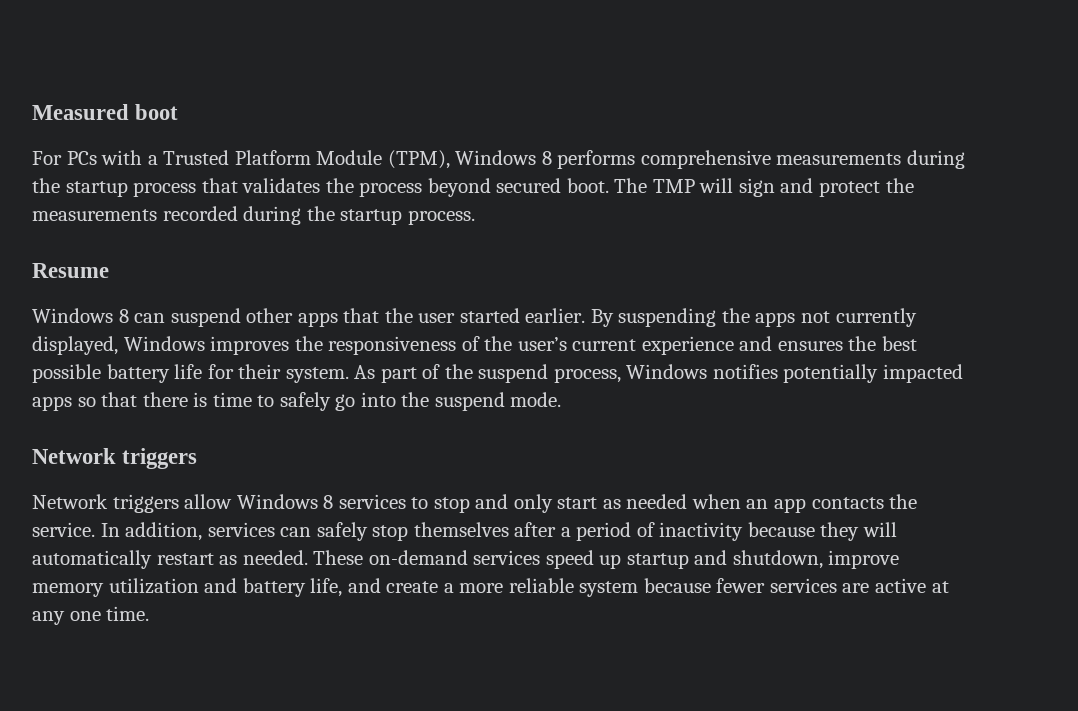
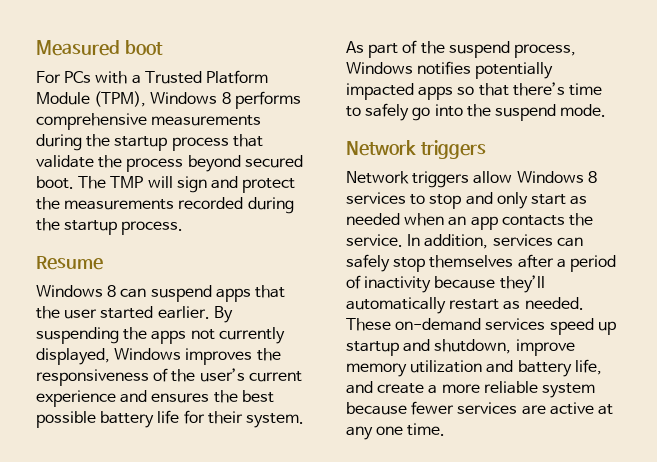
- For PCs with a Trusted Platform Module (TPM), Windows 8 performs comprehensive measurements during the startup process that validates the process beyond secured boot.
+ For PCs with a Trusted Platform Module (TPM), Windows 8 performs comprehensive measurements during the startup process that validate the process beyond secured boot.
- Windows 8 can suspend other apps that the user started earlier.
+ Windows 8 can suspend apps that the user started earlier.
- As part of the suspend process, Windows notifies potentially impacted apps so that there is time to safely go into the suspend mode.
+ As part of the suspend process, Windows notifies potentially impacted apps so that there’s time to safely go into the suspend mode.
- In addition, services can safely stop themselves after a period of inactivity because they will automatically restart as needed.
+ In addition, services can safely stop themselves after a period of inactivity because they’ll automatically restart as needed.

